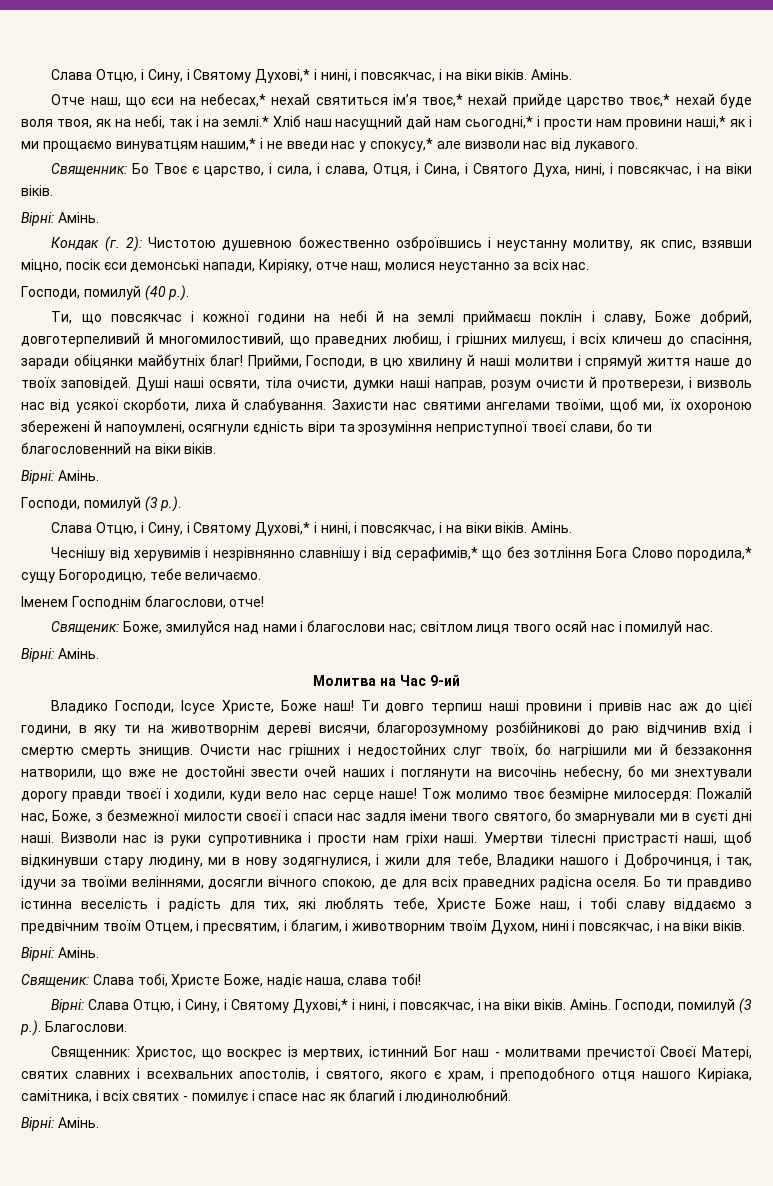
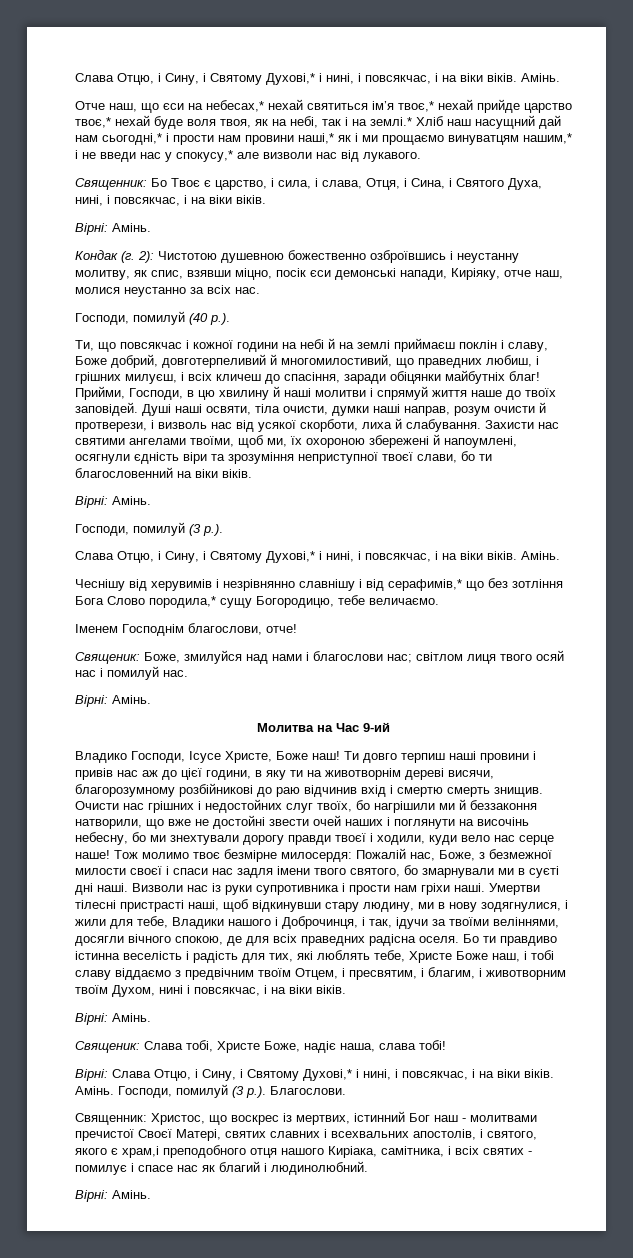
- Священник: Христос, що воскрес із мертвих, істинний Бог наш - молитвами пречистої Своєї Матері, святих славних і всехвальних апостолів, і святого, якого є храм, і преподобного отця нашого Киріака, самітника, і всіх святих - помилує і спасе нас як благий і людинолюбний.
+ Священник: Христос, що воскрес із мертвих, істинний Бог наш - молитвами пречистої Своєї Матері, святих славних і всехвальних апостолів, і святого, якого є храм,і преподобного отця нашого Киріака, самітника, і всіх святих - помилує і спасе нас як благий і людинолюбний.

